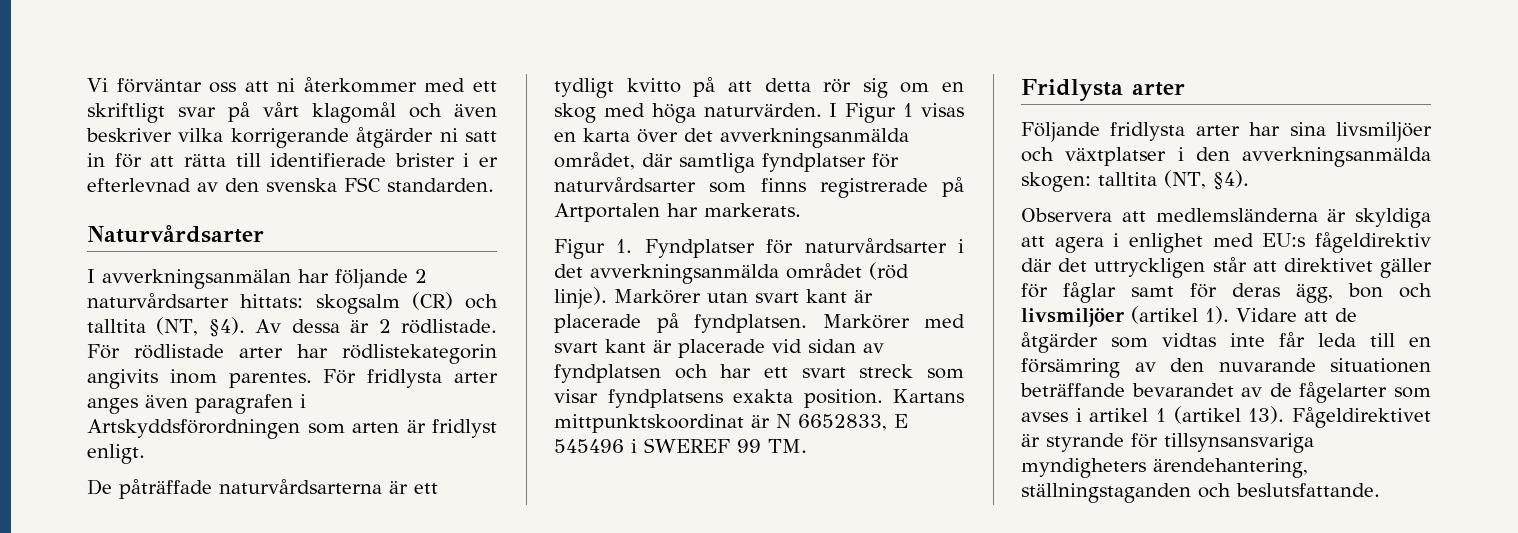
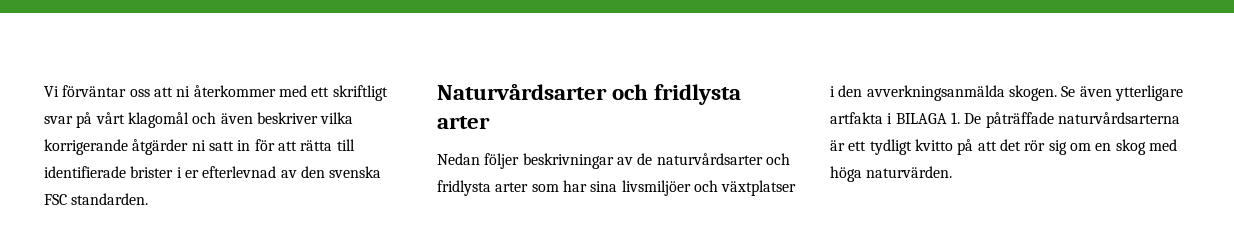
- Naturvårdsarter
- I avverkningsanmälan har följande 2 naturvårdsarter hittats: skogsalm (CR) och talltita (NT, §4). Av dessa är 2 rödlistade. För rödlistade arter har rödlistekategorin angivits inom parentes. För fridlysta arter anges även paragrafen i Artskyddsförordningen som arten är fridlyst enligt.
- De påträffade naturvårdsarterna är ett tydligt kvitto på att detta rör sig om en skog med höga naturvärden. I Figur 1 visas en karta över det avverkningsanmälda området, där samtliga fyndplatser för naturvårdsarter som finns registrerade på Artportalen har markerats.
- Figur 1. Fyndplatser för naturvårdsarter i det avverkningsanmälda området (röd linje). Markörer utan svart kant är placerade på fyndplatsen. Markörer med svart kant är placerade vid sidan av fyndplatsen och har ett svart streck som visar fyndplatsens exakta position. Kartans mittpunktskoordinat är N 6652833, E 545496 i SWEREF 99 TM.
- Fridlysta arter
- Följande fridlysta arter har sina livsmiljöer och växtplatser i den avverkningsanmälda skogen: talltita (NT, §4).
- Observera att medlemsländerna är skyldiga att agera i enlighet med EU:s fågeldirektiv där det uttryckligen står att direktivet gäller för fåglar samt för deras ägg, bon och livsmiljöer (artikel 1). Vidare att de åtgärder som vidtas inte får leda till en försämring av den nuvarande situationen beträffande bevarandet av de fågelarter som avses i artikel 1 (artikel 13). Fågeldirektivet är styrande för tillsynsansvariga myndigheters ärendehantering, ställningstaganden och beslutsfattande.
+ Naturvårdsarter och fridlysta arter
+ Nedan följer beskrivningar av de naturvårdsarter och fridlysta arter som har sina livsmiljöer och växtplatser i den avverkningsanmälda skogen. Se även ytterligare artfakta i BILAGA 1. De påträffade naturvårdsarterna är ett tydligt kvitto på att det rör sig om en skog med höga naturvärden.

